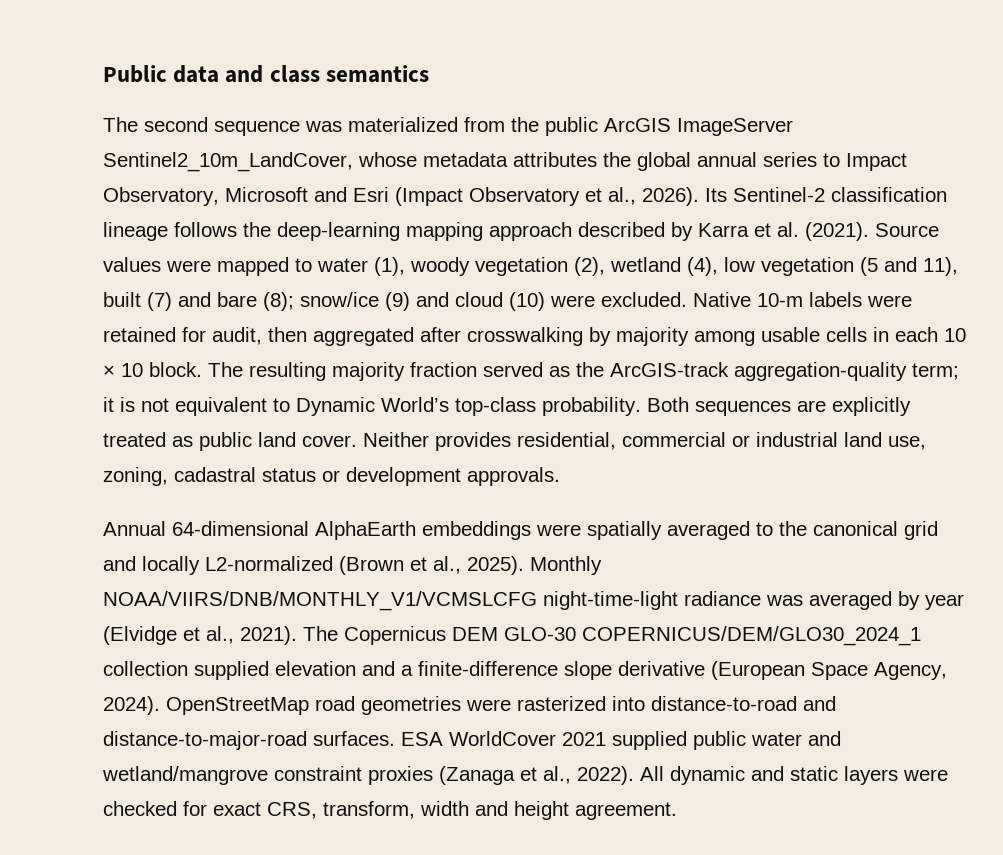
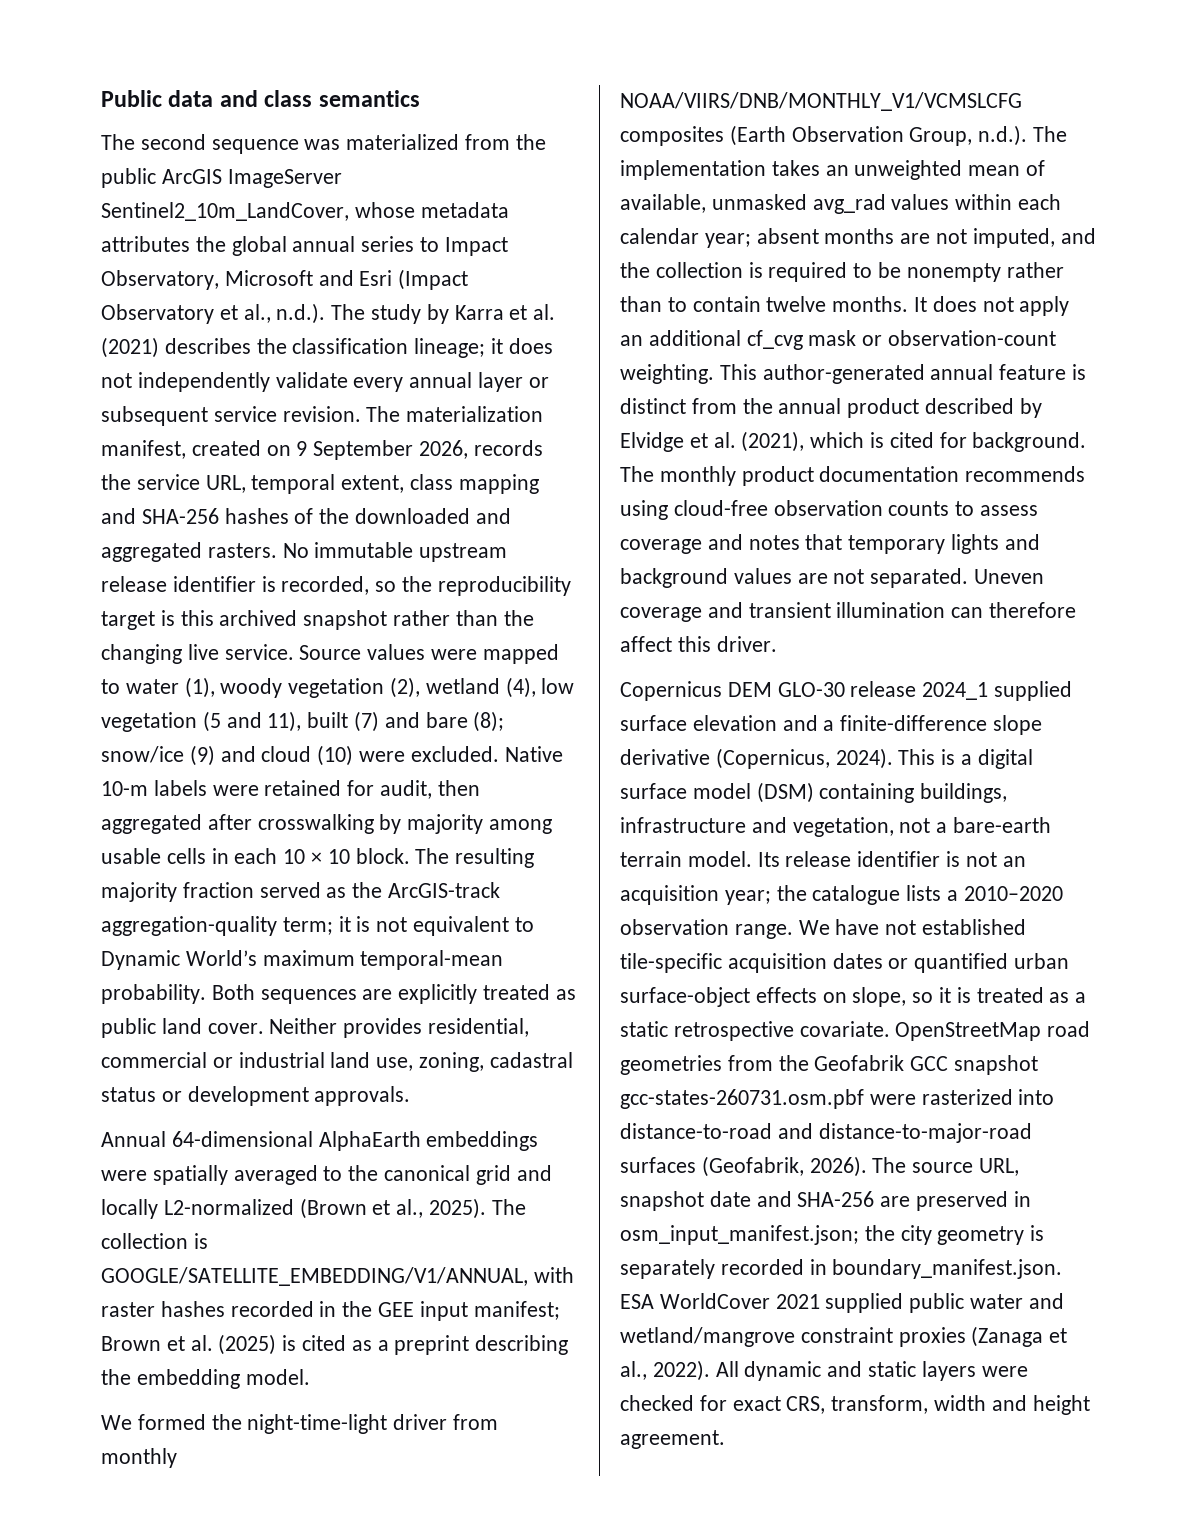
- The second sequence was materialized from the public ArcGIS ImageServer Sentinel2_10m_LandCover, whose metadata attributes the global annual series to Impact Observatory, Microsoft and Esri (Impact Observatory et al., 2026). Its Sentinel-2 classification lineage follows the deep-learning mapping approach described by Karra et al. (2021).
+ The second sequence was materialized from the public ArcGIS ImageServer Sentinel2_10m_LandCover, whose metadata attributes the global annual series to Impact Observatory, Microsoft and Esri (Impact Observatory et al., n.d.). The study by Karra et al. (2021) describes the classification lineage; it does not independently validate every annual layer or subsequent service revision. The materialization manifest, created on 9 September 2026, records the service URL, temporal extent, class mapping and SHA-256 hashes of the downloaded and aggregated rasters. No immutable upstream release identifier is recorded, so the reproducibility target is this archived snapshot rather than the changing live service.
- The resulting majority fraction served as the ArcGIS-track aggregation-quality term; it is not equivalent to Dynamic World’s top-class probability.
+ The resulting majority fraction served as the ArcGIS-track aggregation-quality term; it is not equivalent to Dynamic World’s maximum temporal-mean probability.
- Monthly NOAA/VIIRS/DNB/MONTHLY_V1/VCMSLCFG night-time-light radiance was averaged by year (Elvidge et al., 2021). The Copernicus DEM GLO-30 COPERNICUS/DEM/GLO30_2024_1 collection supplied elevation and a finite-difference slope derivative (European Space Agency, 2024). OpenStreetMap road geometries were rasterized into distance-to-road and distance-to-major-road surfaces. ESA WorldCover 2021 supplied public water and wetland/mangrove constraint proxies (Zanaga et al., 2022).
+ The collection is GOOGLE/SATELLITE_EMBEDDING/V1/ANNUAL, with raster hashes recorded in the GEE input manifest; Brown et al. (2025) is cited as a preprint describing the embedding model.
+ We formed the night-time-light driver from monthly NOAA/VIIRS/DNB/MONTHLY_V1/VCMSLCFG composites (Earth Observation Group, n.d.). The implementation takes an unweighted mean of available, unmasked avg_rad values within each calendar year; absent months are not imputed, and the collection is required to be nonempty rather than to contain twelve months. It does not apply an additional cf_cvg mask or observation-count weighting. This author-generated annual feature is distinct from the annual product described by Elvidge et al. (2021), which is cited for background. The monthly product documentation recommends using cloud-free observation counts to assess coverage and notes that temporary lights and background values are not separated. Uneven coverage and transient illumination can therefore affect this driver.
+ Copernicus DEM GLO-30 release 2024_1 supplied surface elevation and a finite-difference slope derivative (Copernicus, 2024). This is a digital surface model (DSM) containing buildings, infrastructure and vegetation, not a bare-earth terrain model. Its release identifier is not an acquisition year; the catalogue lists a 2010–2020 observation range. We have not established tile-specific acquisition dates or quantified urban surface-object effects on slope, so it is treated as a static retrospective covariate. OpenStreetMap road geometries from the Geofabrik GCC snapshot gcc-states-260731.osm.pbf were rasterized into distance-to-road and distance-to-major-road surfaces (Geofabrik, 2026). The source URL, snapshot date and SHA-256 are preserved in osm_input_manifest.json; the city geometry is separately recorded in boundary_manifest.json. ESA WorldCover 2021 supplied public water and wetland/mangrove constraint proxies (Zanaga et al., 2022).

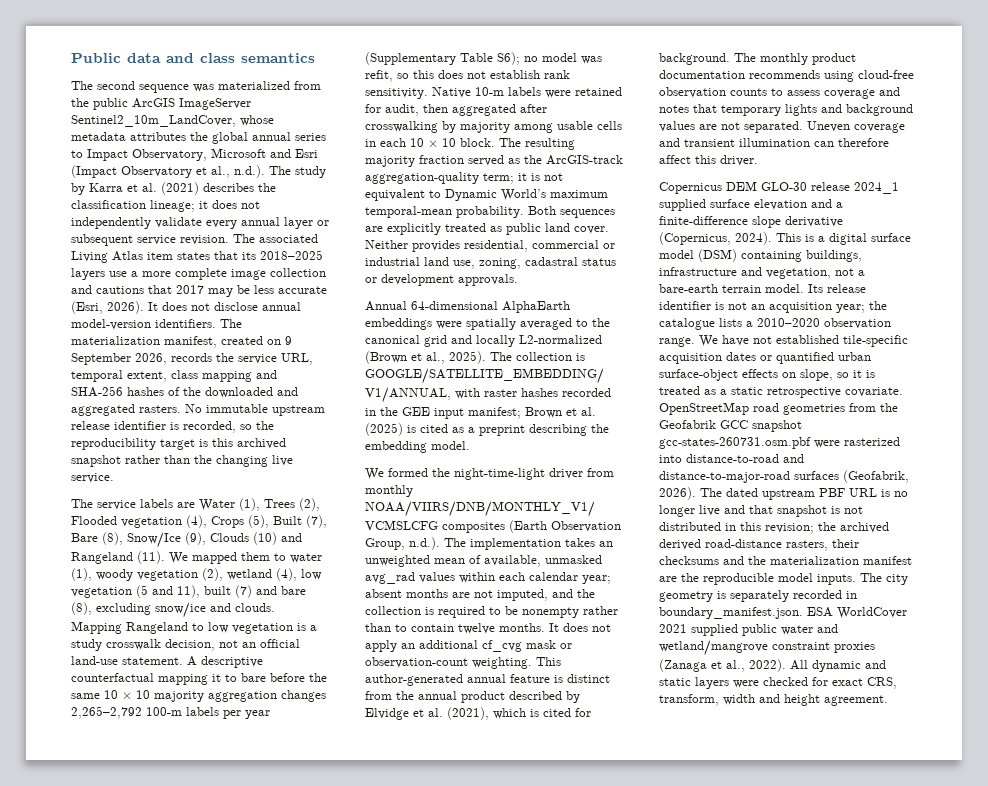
- The materialization manifest, created on 9 September 2026, records the service URL, temporal extent, class mapping and SHA-256 hashes of the downloaded and aggregated rasters.
+ The associated Living Atlas item states that its 2018–2025 layers use a more complete image collection and cautions that 2017 may be less accurate (Esri, 2026). It does not disclose annual model-version identifiers. The materialization manifest, created on 9 September 2026, records the service URL, temporal extent, class mapping and SHA-256 hashes of the downloaded and aggregated rasters.
- No immutable upstream release identifier is recorded, so the reproducibility target is this archived snapshot rather than the changing live service. Source values were mapped to water (1), woody vegetation (2), wetland (4), low vegetation (5 and 11), built (7) and bare (8); snow/ice (9) and cloud (10) were excluded.
+ No immutable upstream release identifier is recorded, so the reproducibility target is this archived snapshot rather than the changing live service.
+ The service labels are Water (1), Trees (2), Flooded vegetation (4), Crops (5), Built (7), Bare (8), Snow/Ice (9), Clouds (10) and Rangeland (11). We mapped them to water (1), woody vegetation (2), wetland (4), low vegetation (5 and 11), built (7) and bare (8), excluding snow/ice and clouds. Mapping Rangeland to low vegetation is a study crosswalk decision, not an official land-use statement. A descriptive counterfactual mapping it to bare before the same 10 × 10 majority aggregation changes 2,265–2,792 100-m labels per year (Supplementary Table S6); no model was refit, so this does not establish rank sensitivity.
- The source URL, snapshot date and SHA-256 are preserved in osm_input_manifest.json; the city geometry is separately recorded in boundary_manifest.json. ESA WorldCover 2021 supplied public water and wetland/mangrove constraint proxies (Zanaga et al., 2022).
+ The dated upstream PBF URL is no longer live and that snapshot is not distributed in this revision; the archived derived road-distance rasters, their checksums and the materialization manifest are the reproducible model inputs. The city geometry is separately recorded in boundary_manifest.json. ESA WorldCover 2021 supplied public water and wetland/mangrove constraint proxies (Zanaga et al., 2022).

